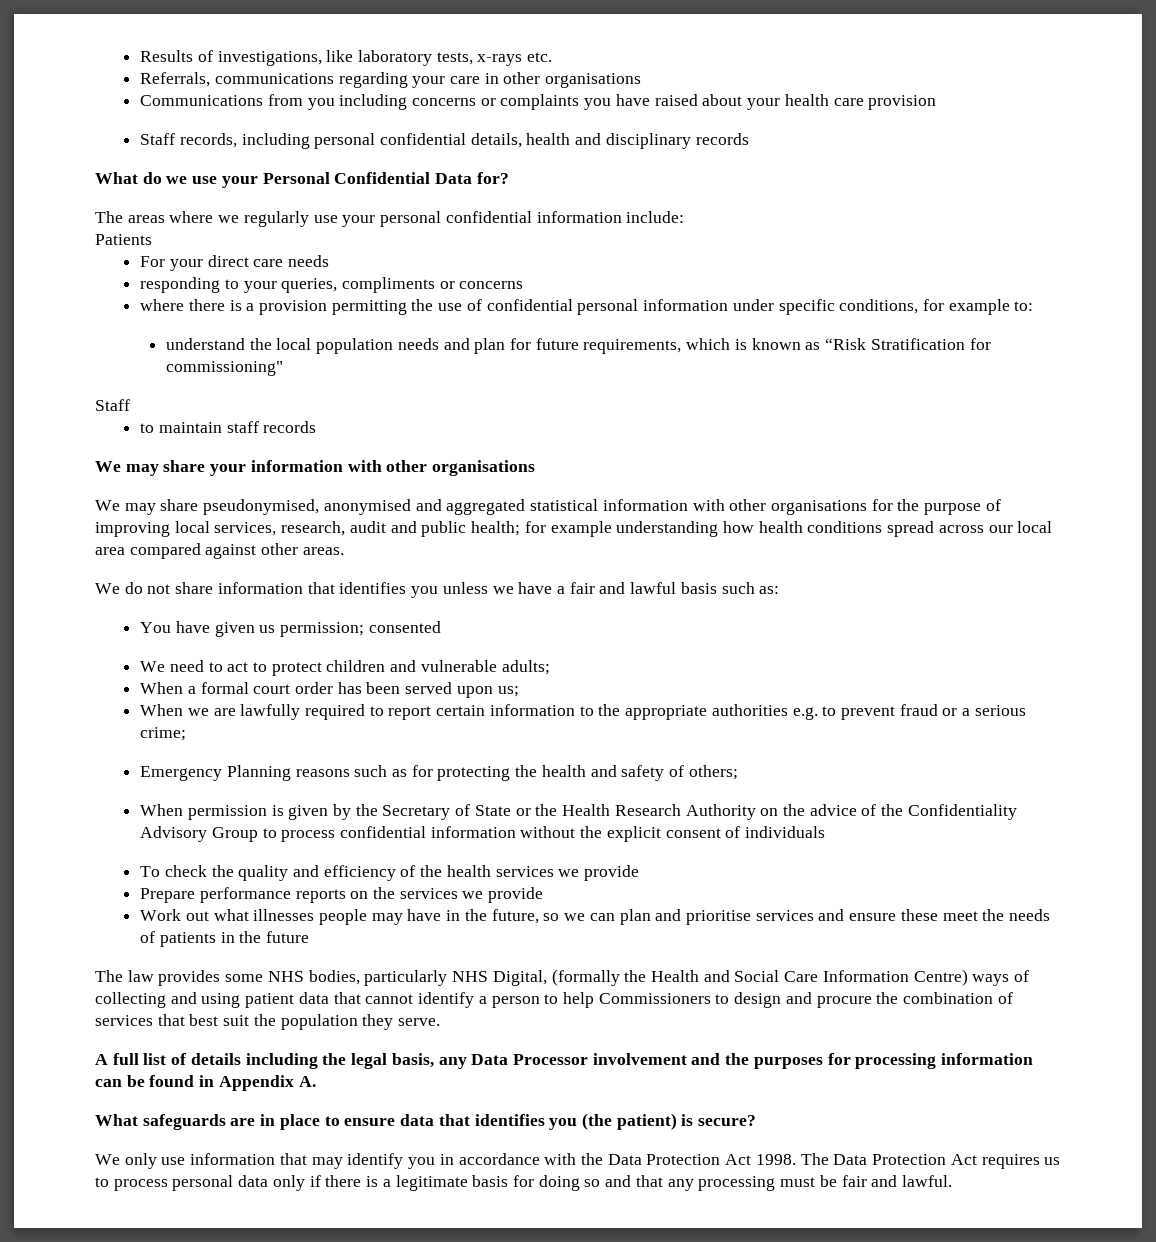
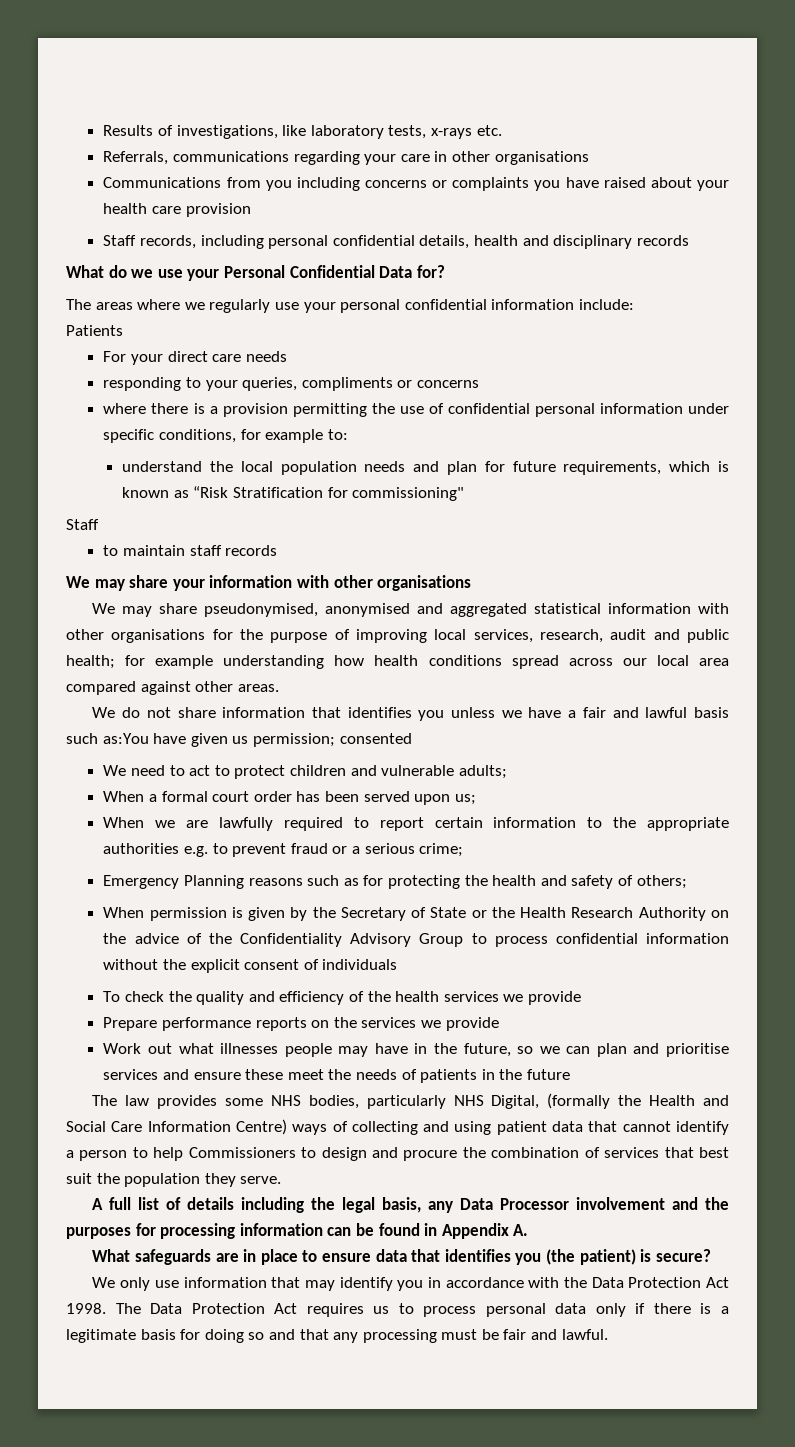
- We do not share information that identifies you unless we have a fair and lawful basis such as:
- You have given us permission; consented
+ We do not share information that identifies you unless we have a fair and lawful basis such as:You have given us permission; consented

